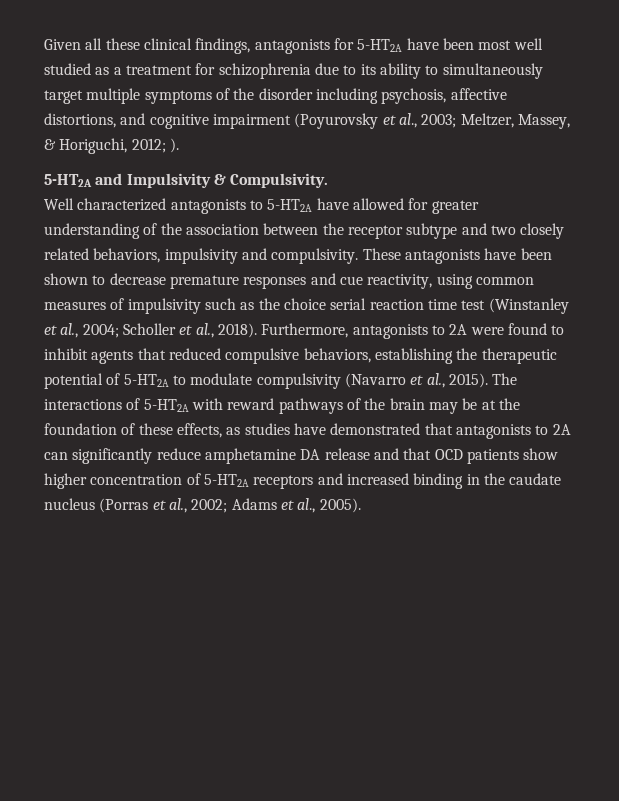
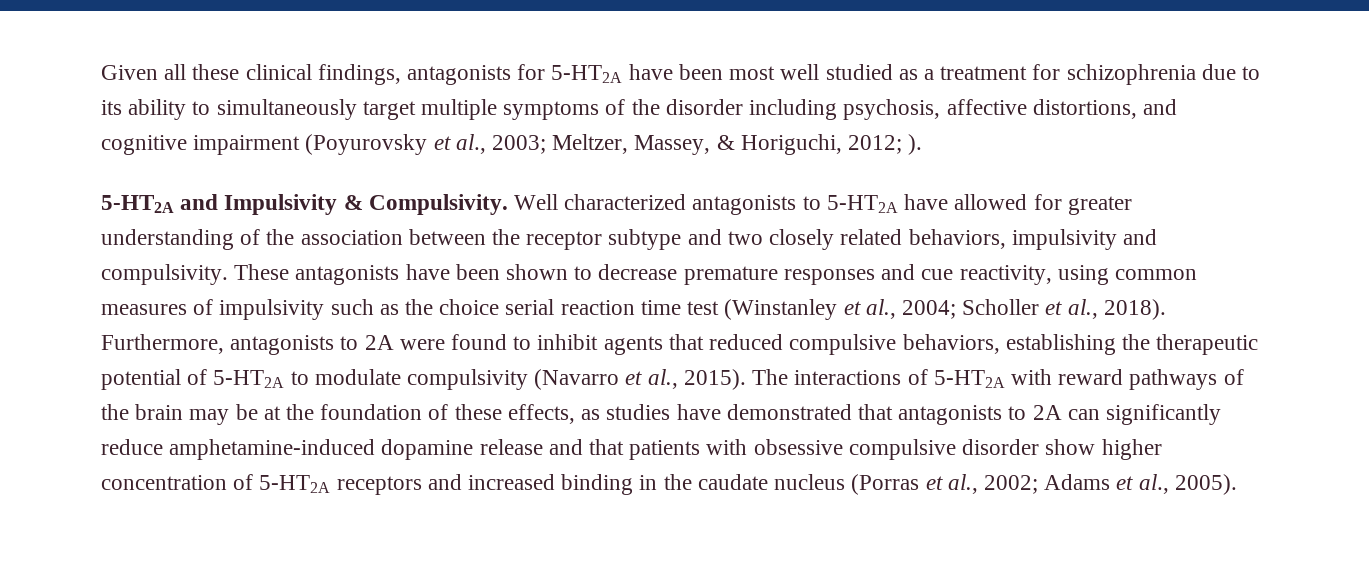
- 5-HT2A and Impulsivity & Compulsivity.
- Well characterized antagonists to 5-HT2A have allowed for greater understanding of the association between the receptor subtype and two closely related behaviors, impulsivity and compulsivity.
+ 5-HT2A and Impulsivity & Compulsivity. Well characterized antagonists to 5-HT2A have allowed for greater understanding of the association between the receptor subtype and two closely related behaviors, impulsivity and compulsivity.
- The interactions of 5-HT2A with reward pathways of the brain may be at the foundation of these effects, as studies have demonstrated that antagonists to 2A can significantly reduce amphetamine DA release and that OCD patients show higher concentration of 5-HT2A receptors and increased binding in the caudate nucleus (Porras et al., 2002; Adams et al., 2005).
+ The interactions of 5-HT2A with reward pathways of the brain may be at the foundation of these effects, as studies have demonstrated that antagonists to 2A can significantly reduce amphetamine-induced dopamine release and that patients with obsessive compulsive disorder show higher concentration of 5-HT2A receptors and increased binding in the caudate nucleus (Porras et al., 2002; Adams et al., 2005).

